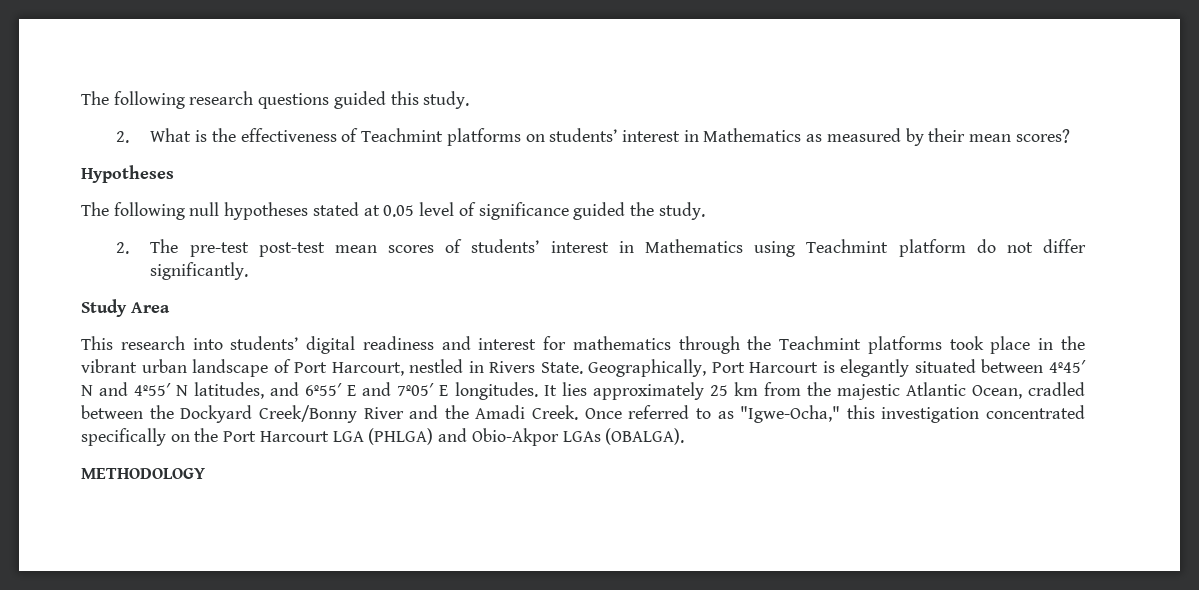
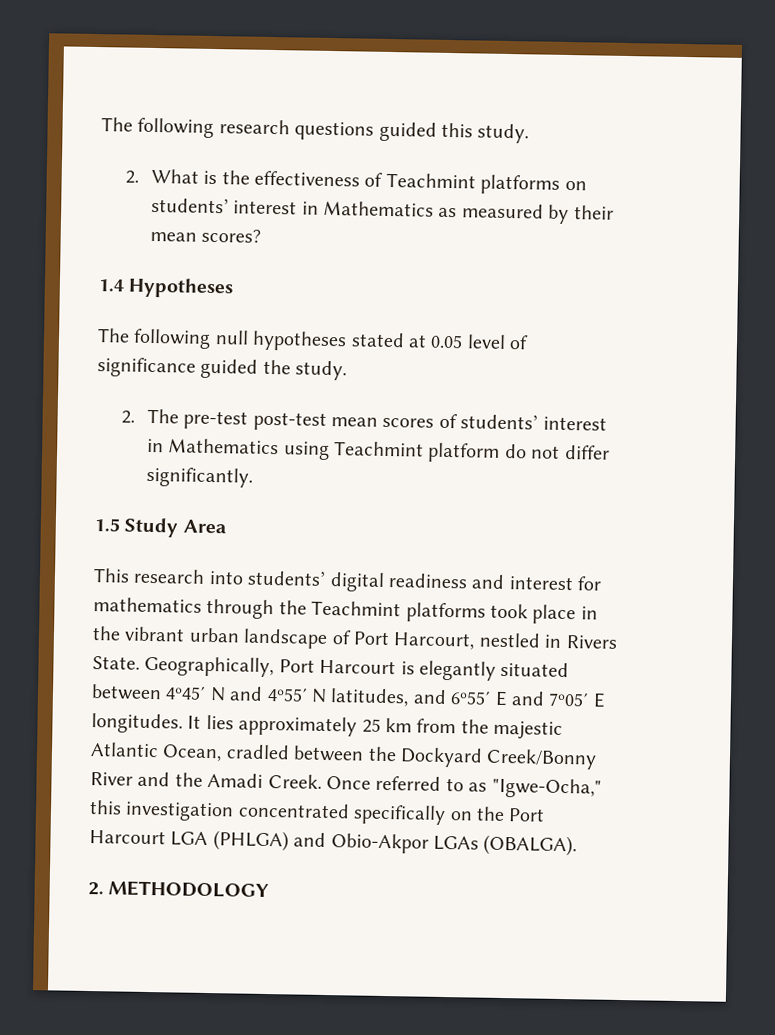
- Hypotheses
+ 1.4 Hypotheses
- Study Area
+ 1.5 Study Area
- METHODOLOGY
+ 2. METHODOLOGY

